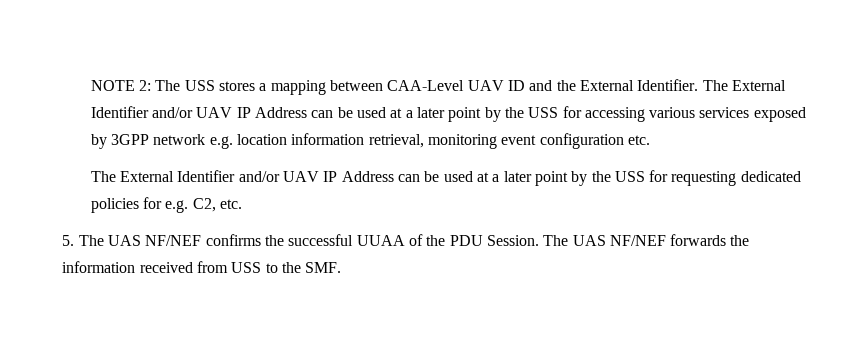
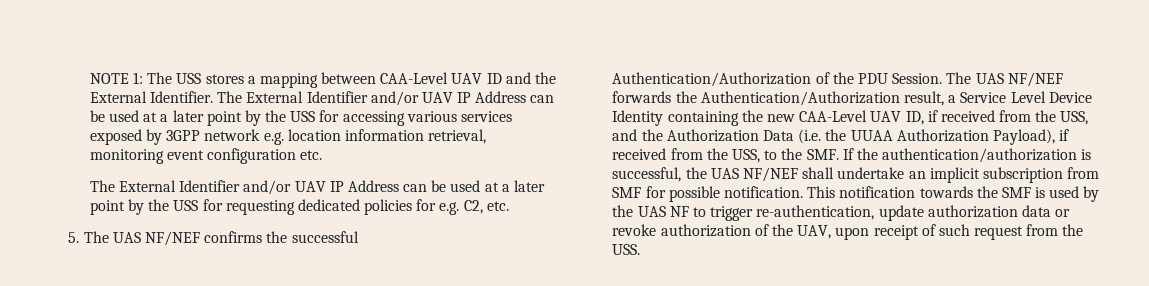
- NOTE 2: The USS stores a mapping between CAA-Level UAV ID and the External Identifier.
+ NOTE 1: The USS stores a mapping between CAA-Level UAV ID and the External Identifier.
- 5. The UAS NF/NEF confirms the successful UUAA of the PDU Session.
+ 5. The UAS NF/NEF confirms the successful Authentication/Authorization of the PDU Session.
- The UAS NF/NEF forwards the information received from USS to the SMF.
+ The UAS NF/NEF forwards the Authentication/Authorization result, a Service Level Device Identity containing the new CAA-Level UAV ID, if received from the USS, and the Authorization Data (i.e. the UUAA Authorization Payload), if received from the USS, to the SMF. If the authentication/authorization is successful, the UAS NF/NEF shall undertake an implicit subscription from SMF for possible notification. This notification towards the SMF is used by the UAS NF to trigger re-authentication, update authorization data or revoke authorization of the UAV, upon receipt of such request from the USS.

